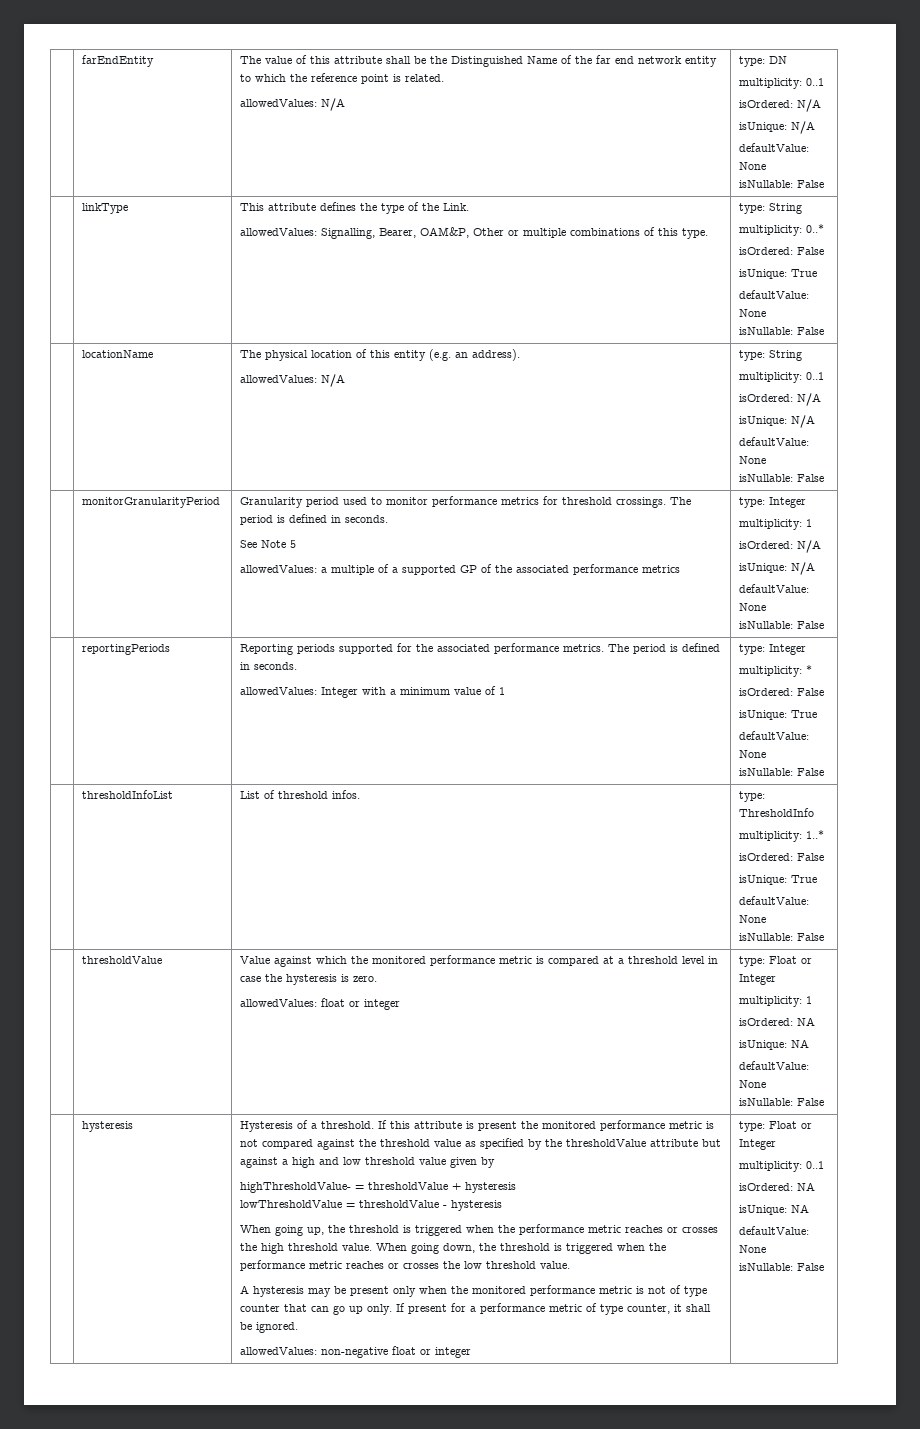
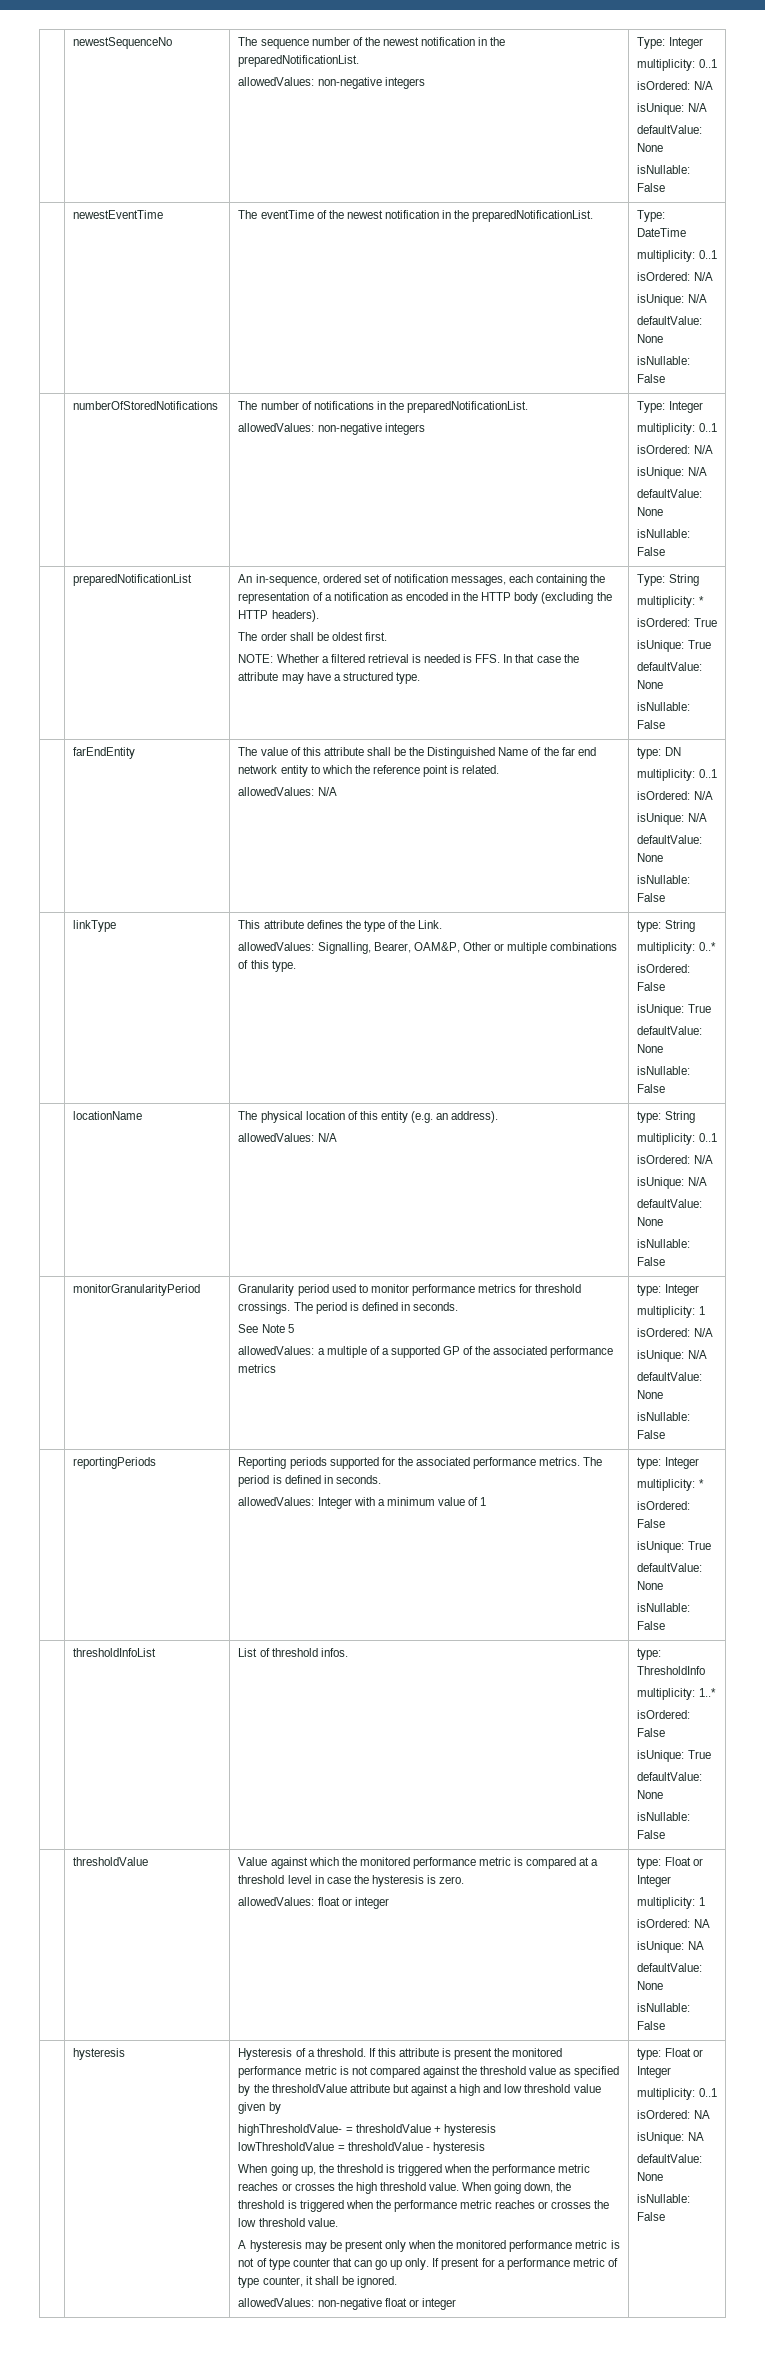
+ | newestSequenceNo | The sequence number of the newest notification in the preparedNotificationList.
+ allowedValues: non-negative integers | Type: Integer
+ multiplicity: 0..1
+ isOrdered: N/A
+ isUnique: N/A
+ defaultValue: None
+ isNullable: False
+ | newestEventTime | The eventTime of the newest notification in the preparedNotificationList. | Type: DateTime
+ multiplicity: 0..1
+ isOrdered: N/A
+ isUnique: N/A
+ defaultValue: None
+ isNullable: False
+ | numberOfStoredNotifications | The number of notifications in the preparedNotificationList.
+ allowedValues: non-negative integers | Type: Integer
+ multiplicity: 0..1
+ isOrdered: N/A
+ isUnique: N/A
+ defaultValue: None
+ isNullable: False
+ | preparedNotificationList | An in-sequence, ordered set of notification messages, each containing the representation of a notification as encoded in the HTTP body (excluding the HTTP headers).
+ The order shall be oldest first.
+ NOTE: Whether a filtered retrieval is needed is FFS. In that case the attribute may have a structured type. | Type: String
+ multiplicity: *
+ isOrdered: True
+ isUnique: True
+ defaultValue: None
+ isNullable: False

